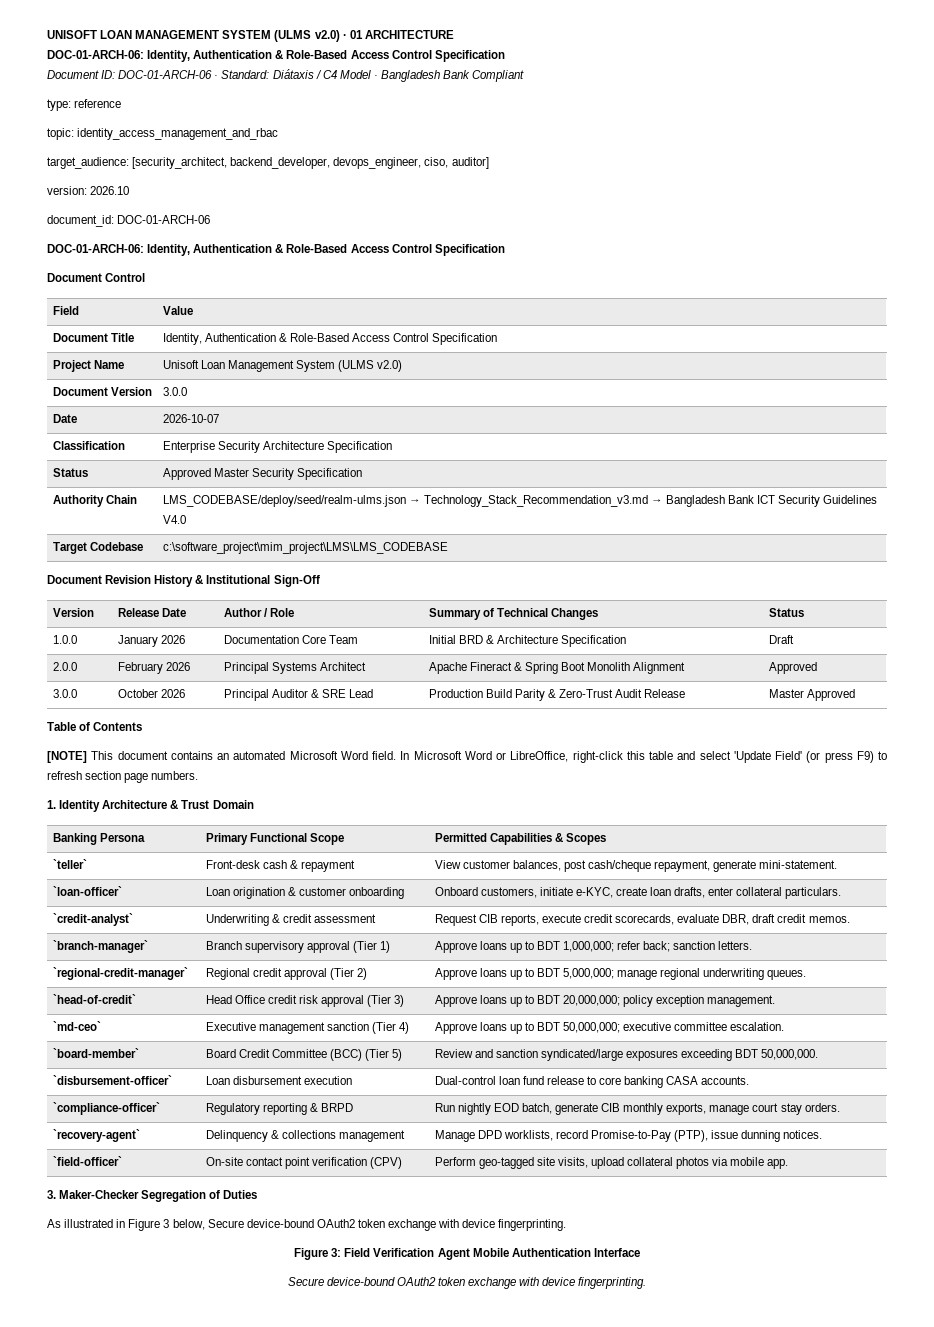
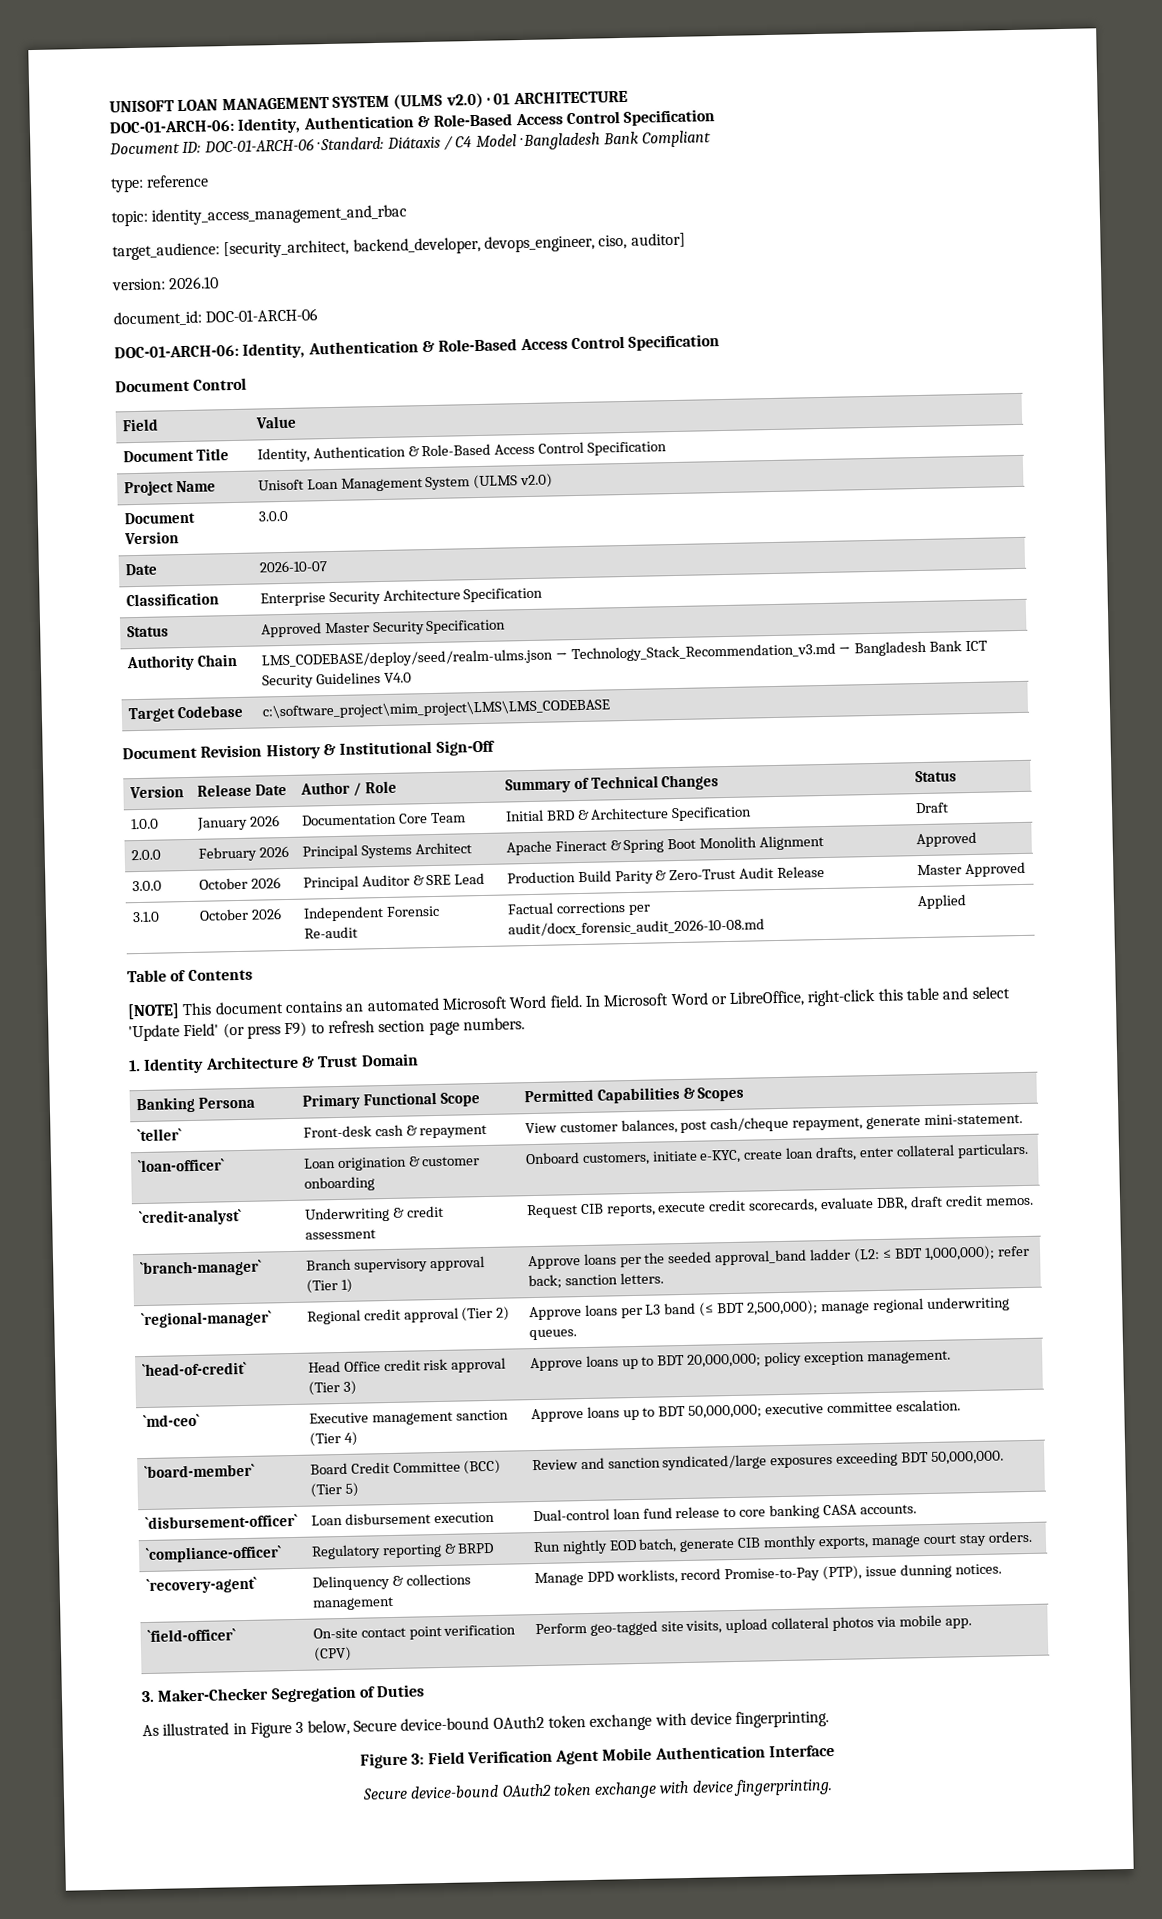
+ 3.1.0 | October 2026 | Independent Forensic Re-audit | Factual corrections per audit/docx_forensic_audit_2026-10-08.md | Applied
- `branch-manager` | Branch supervisory approval (Tier 1) | Approve loans up to BDT 1,000,000; refer back; sanction letters.
+ `branch-manager` | Branch supervisory approval (Tier 1) | Approve loans per the seeded approval_band ladder (L2: ≤ BDT 1,000,000); refer back; sanction letters.
- `regional-credit-manager` | Regional credit approval (Tier 2) | Approve loans up to BDT 5,000,000; manage regional underwriting queues.
+ `regional-manager` | Regional credit approval (Tier 2) | Approve loans per L3 band (≤ BDT 2,500,000); manage regional underwriting queues.

